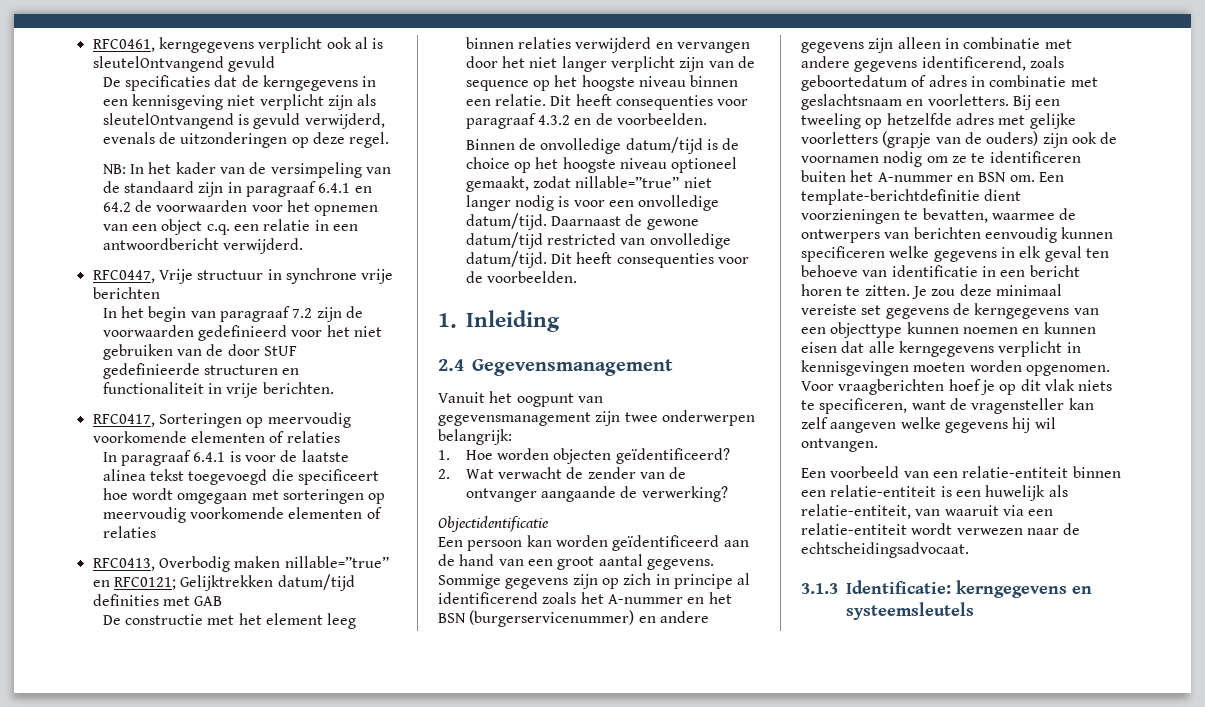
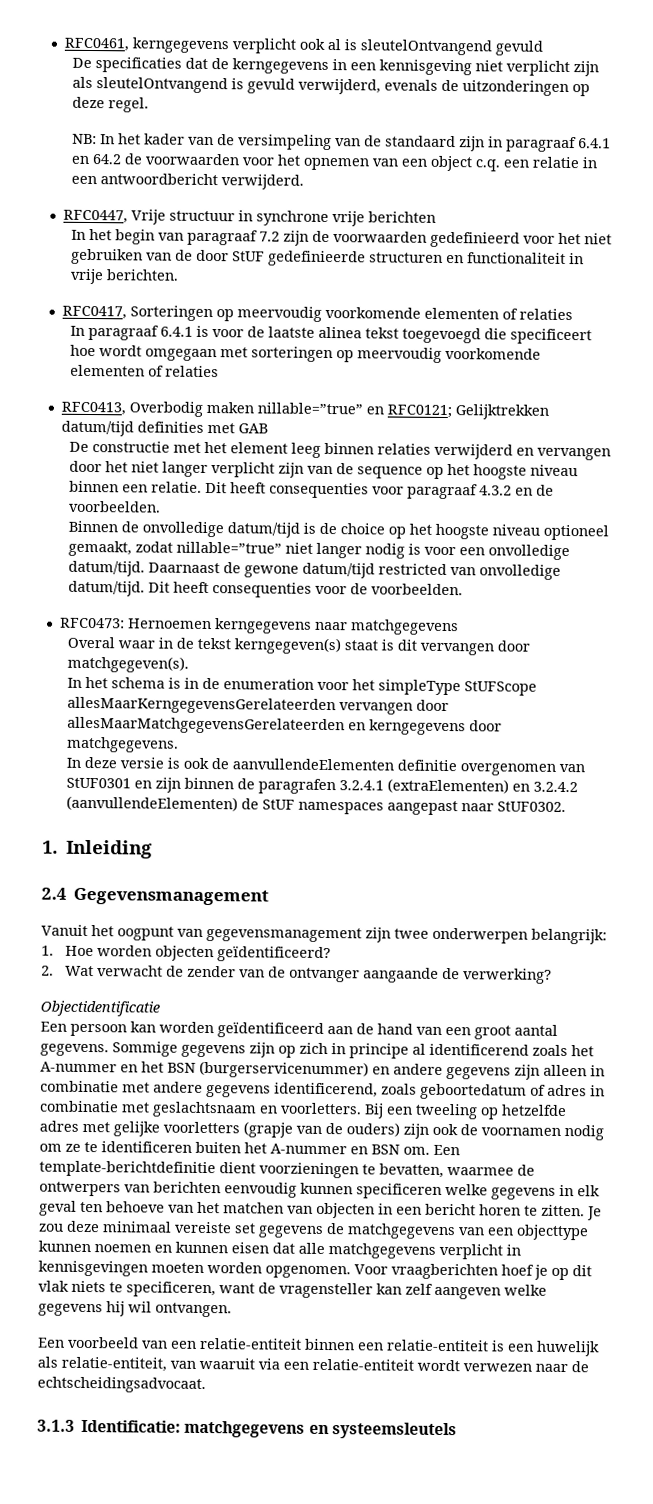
+ RFC0473: Hernoemen kerngegevens naar matchgegevens
+ Overal waar in de tekst kerngegeven(s) staat is dit vervangen door matchgegeven(s).
+ In het schema is in de enumeration voor het simpleType StUFScope allesMaarKerngegevensGerelateerden vervangen door allesMaarMatchgegevensGerelateerden en kerngegevens door matchgegevens.
+ In deze versie is ook de aanvullendeElementen definitie overgenomen van StUF0301 en zijn binnen de paragrafen 3.2.4.1 (extraElementen) en 3.2.4.2 (aanvullendeElementen) de StUF namespaces aangepast naar StUF0302.
- Een template-berichtdefinitie dient voorzieningen te bevatten, waarmee de ontwerpers van berichten eenvoudig kunnen specificeren welke gegevens in elk geval ten behoeve van identificatie in een bericht horen te zitten.
+ Een template-berichtdefinitie dient voorzieningen te bevatten, waarmee de ontwerpers van berichten eenvoudig kunnen specificeren welke gegevens in elk geval ten behoeve van het matchen van objecten in een bericht horen te zitten.
- Je zou deze minimaal vereiste set gegevens de kerngegevens van een objecttype kunnen noemen en kunnen eisen dat alle kerngegevens verplicht in kennisgevingen moeten worden opgenomen.
+ Je zou deze minimaal vereiste set gegevens de matchgegevens van een objecttype kunnen noemen en kunnen eisen dat alle matchgegevens verplicht in kennisgevingen moeten worden opgenomen.
- 3.1.3 Identificatie: kerngegevens en systeemsleutels
+ 3.1.3 Identificatie: matchgegevens en systeemsleutels

